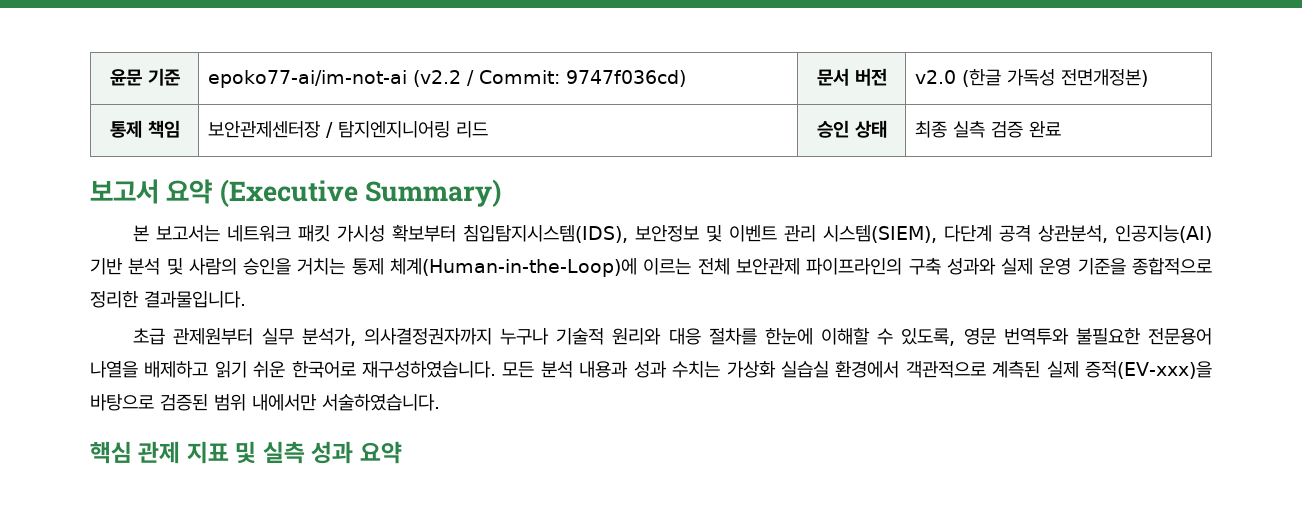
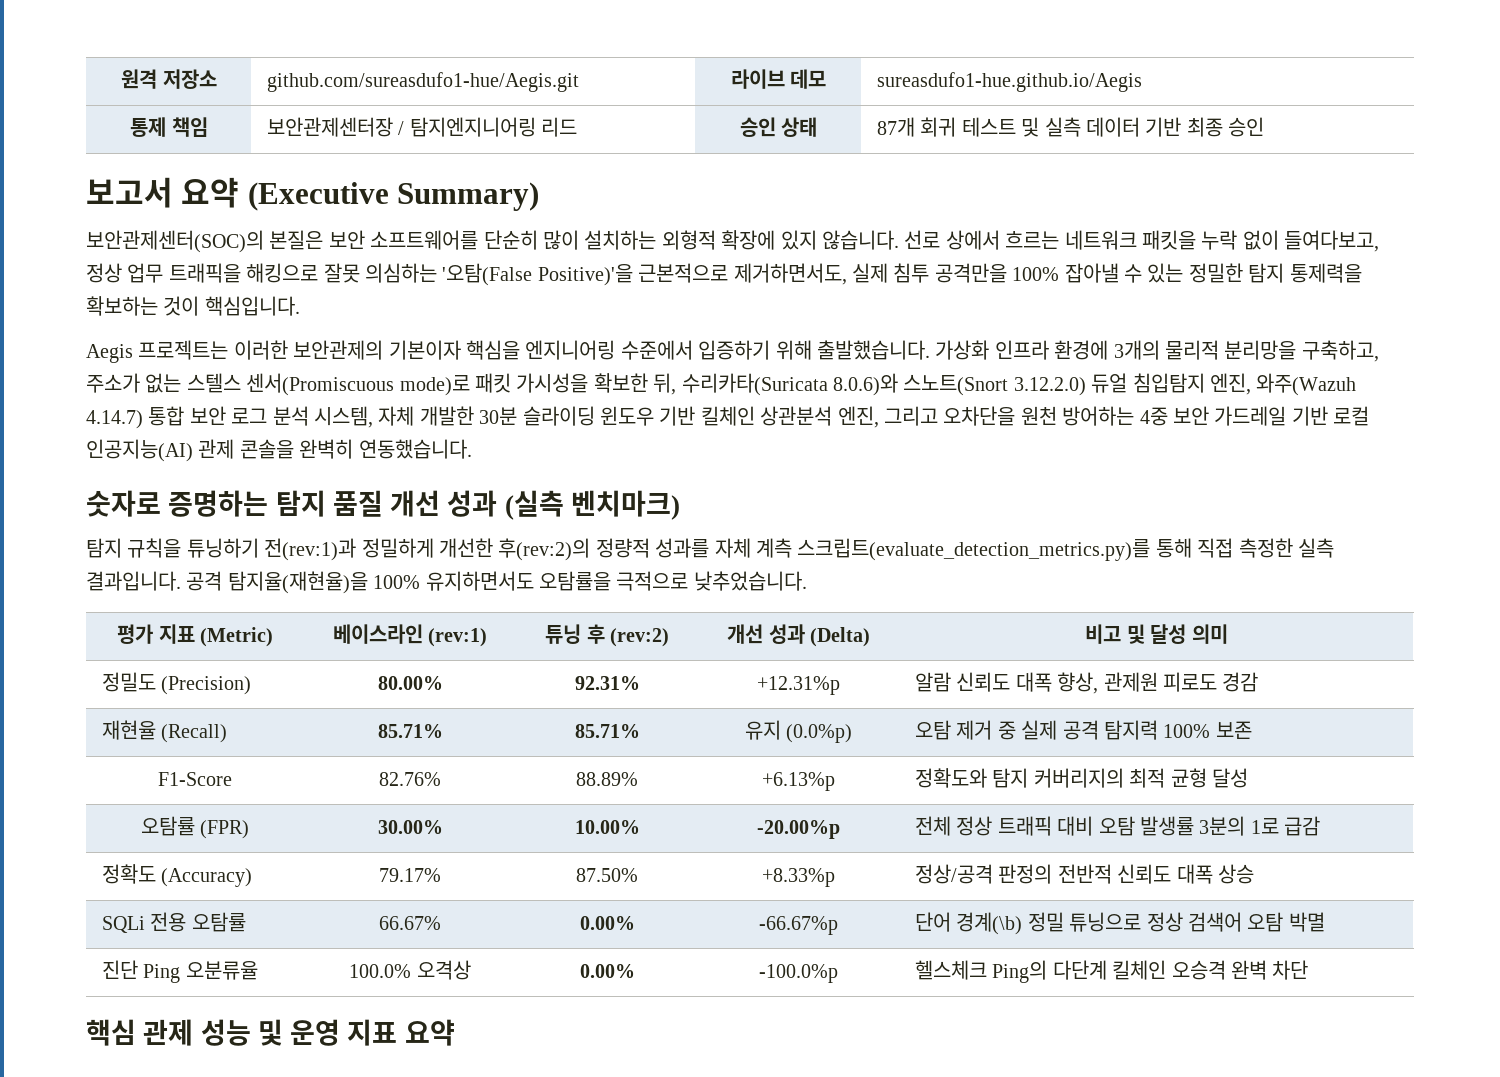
- 윤문 기준 | epoko77-ai/im-not-ai (v2.2 / Commit: 9747f036cd) | 문서 버전 | v2.0 (한글 가독성 전면개정본)
+ 원격 저장소 | github.com/sureasdufo1-hue/Aegis.git | 라이브 데모 | sureasdufo1-hue.github.io/Aegis
- 통제 책임 | 보안관제센터장 / 탐지엔지니어링 리드 | 승인 상태 | 최종 실측 검증 완료
+ 통제 책임 | 보안관제센터장 / 탐지엔지니어링 리드 | 승인 상태 | 87개 회귀 테스트 및 실측 데이터 기반 최종 승인
  보고서 요약 (Executive Summary)
- 본 보고서는 네트워크 패킷 가시성 확보부터 침입탐지시스템(IDS), 보안정보 및 이벤트 관리 시스템(SIEM), 다단계 공격 상관분석, 인공지능(AI) 기반 분석 및 사람의 승인을 거치는 통제 체계(Human-in-the-Loop)에 이르는 전체 보안관제 파이프라인의 구축 성과와 실제 운영 기준을 종합적으로 정리한 결과물입니다.
- 초급 관제원부터 실무 분석가, 의사결정권자까지 누구나 기술적 원리와 대응 절차를 한눈에 이해할 수 있도록, 영문 번역투와 불필요한 전문용어 나열을 배제하고 읽기 쉬운 한국어로 재구성하였습니다. 모든 분석 내용과 성과 수치는 가상화 실습실 환경에서 객관적으로 계측된 실제 증적(EV-xxx)을 바탕으로 검증된 범위 내에서만 서술하였습니다.
- 핵심 관제 지표 및 실측 성과 요약
+ 보안관제센터(SOC)의 본질은 보안 소프트웨어를 단순히 많이 설치하는 외형적 확장에 있지 않습니다. 선로 상에서 흐르는 네트워크 패킷을 누락 없이 들여다보고, 정상 업무 트래픽을 해킹으로 잘못 의심하는 '오탐(False Positive)'을 근본적으로 제거하면서도, 실제 침투 공격만을 100% 잡아낼 수 있는 정밀한 탐지 통제력을 확보하는 것이 핵심입니다.
+ Aegis 프로젝트는 이러한 보안관제의 기본이자 핵심을 엔지니어링 수준에서 입증하기 위해 출발했습니다. 가상화 인프라 환경에 3개의 물리적 분리망을 구축하고, 주소가 없는 스텔스 센서(Promiscuous mode)로 패킷 가시성을 확보한 뒤, 수리카타(Suricata 8.0.6)와 스노트(Snort 3.12.2.0) 듀얼 침입탐지 엔진, 와주(Wazuh 4.14.7) 통합 보안 로그 분석 시스템, 자체 개발한 30분 슬라이딩 윈도우 기반 킬체인 상관분석 엔진, 그리고 오차단을 원천 방어하는 4중 보안 가드레일 기반 로컬 인공지능(AI) 관제 콘솔을 완벽히 연동했습니다.
+ 숫자로 증명하는 탐지 품질 개선 성과 (실측 벤치마크)
+ 탐지 규칙을 튜닝하기 전(rev:1)과 정밀하게 개선한 후(rev:2)의 정량적 성과를 자체 계측 스크립트(evaluate_detection_metrics.py)를 통해 직접 측정한 실측 결과입니다. 공격 탐지율(재현율)을 100% 유지하면서도 오탐률을 극적으로 낮추었습니다.
+ 평가 지표 (Metric) | 베이스라인 (rev:1) | 튜닝 후 (rev:2) | 개선 성과 (Delta) | 비고 및 달성 의미
+ 정밀도 (Precision) | 80.00% | 92.31% | +12.31%p | 알람 신뢰도 대폭 향상, 관제원 피로도 경감
+ 재현율 (Recall) | 85.71% | 85.71% | 유지 (0.0%p) | 오탐 제거 중 실제 공격 탐지력 100% 보존
+ F1-Score | 82.76% | 88.89% | +6.13%p | 정확도와 탐지 커버리지의 최적 균형 달성
+ 오탐률 (FPR) | 30.00% | 10.00% | -20.00%p | 전체 정상 트래픽 대비 오탐 발생률 3분의 1로 급감
+ 정확도 (Accuracy) | 79.17% | 87.50% | +8.33%p | 정상/공격 판정의 전반적 신뢰도 대폭 상승
+ SQLi 전용 오탐률 | 66.67% | 0.00% | -66.67%p | 단어 경계(\b) 정밀 튜닝으로 정상 검색어 오탐 박멸
+ 진단 Ping 오분류율 | 100.0% 오격상 | 0.00% | -100.0%p | 헬스체크 Ping의 다단계 킬체인 오승격 완벽 차단
+ 핵심 관제 성능 및 운영 지표 요약

